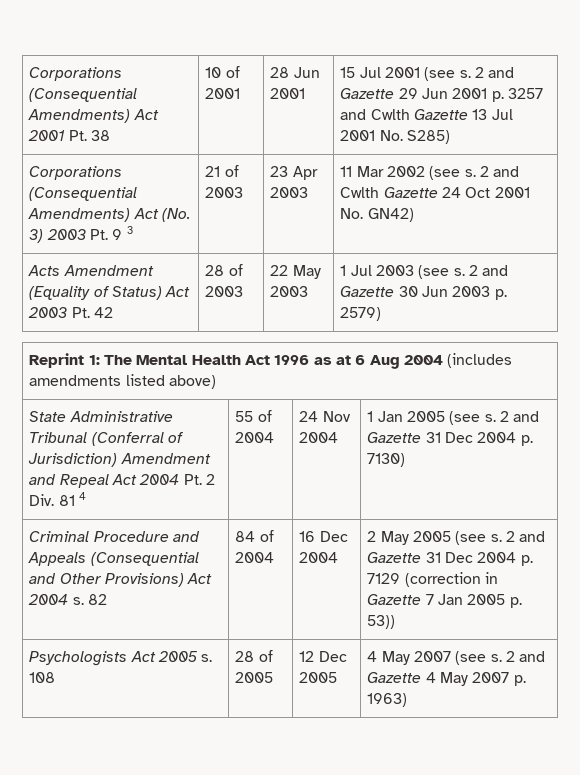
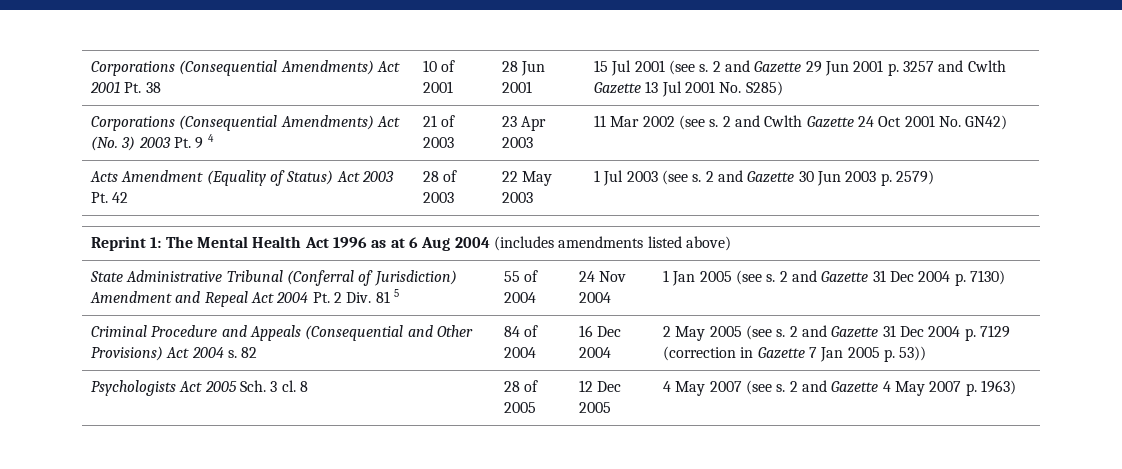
- Corporations (Consequential Amendments) Act (No. 3) 2003 Pt. 9 3 | 21 of 2003 | 23 Apr 2003 | 11 Mar 2002 (see s. 2 and Cwlth Gazette 24 Oct 2001 No. GN42)
+ Corporations (Consequential Amendments) Act (No. 3) 2003 Pt. 9 4 | 21 of 2003 | 23 Apr 2003 | 11 Mar 2002 (see s. 2 and Cwlth Gazette 24 Oct 2001 No. GN42)
- State Administrative Tribunal (Conferral of Jurisdiction) Amendment and Repeal Act 2004 Pt. 2 Div. 81 4 | 55 of 2004 | 24 Nov 2004 | 1 Jan 2005 (see s. 2 and Gazette 31 Dec 2004 p. 7130)
+ State Administrative Tribunal (Conferral of Jurisdiction) Amendment and Repeal Act 2004 Pt. 2 Div. 81 5 | 55 of 2004 | 24 Nov 2004 | 1 Jan 2005 (see s. 2 and Gazette 31 Dec 2004 p. 7130)
- Psychologists Act 2005 s. 108 | 28 of 2005 | 12 Dec 2005 | 4 May 2007 (see s. 2 and Gazette 4 May 2007 p. 1963)
+ Psychologists Act 2005 Sch. 3 cl. 8 | 28 of 2005 | 12 Dec 2005 | 4 May 2007 (see s. 2 and Gazette 4 May 2007 p. 1963)

